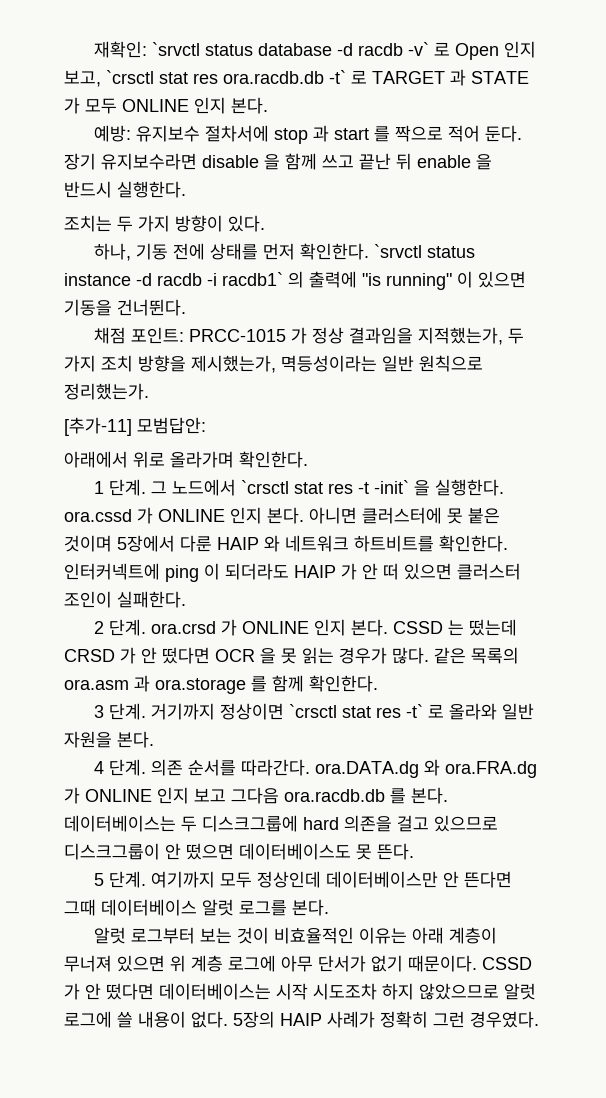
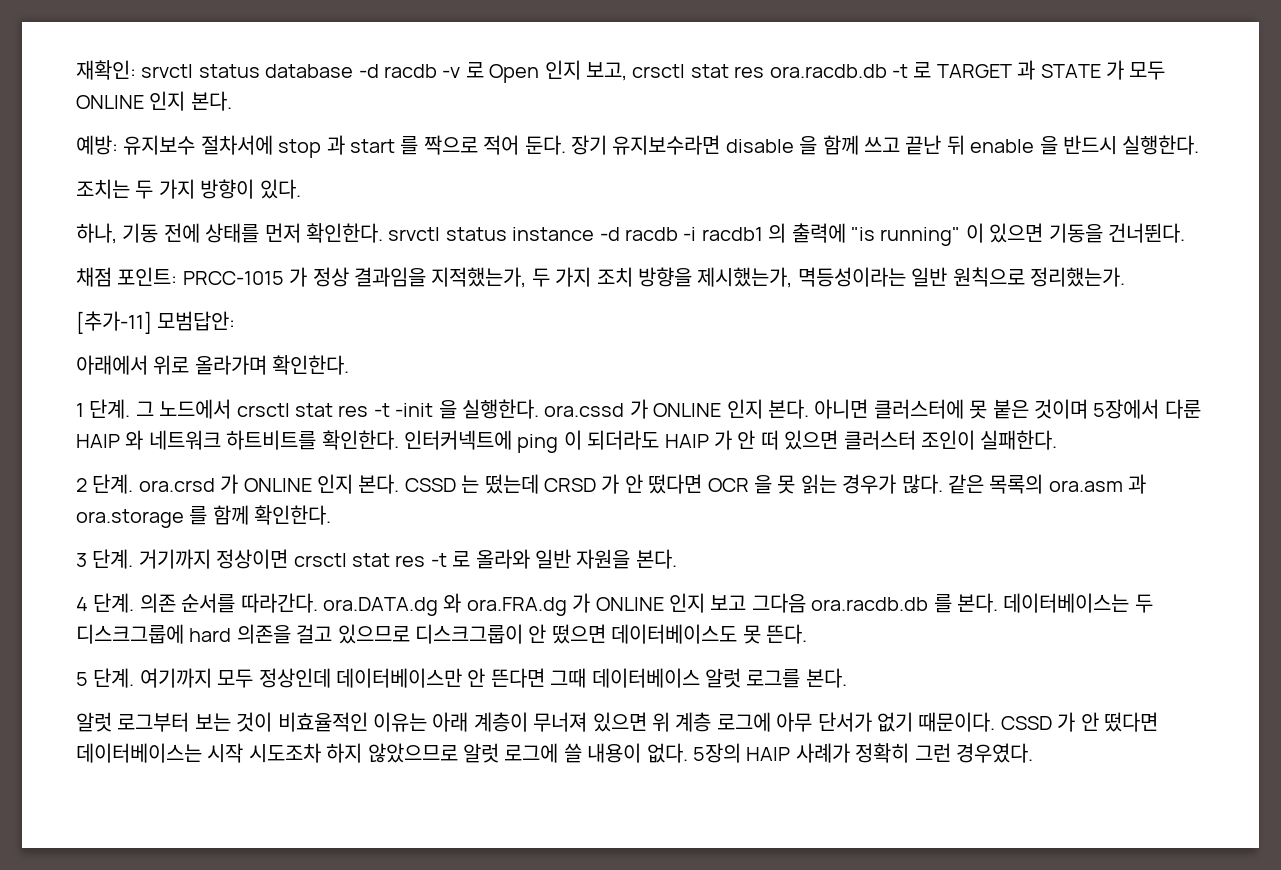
- 재확인: `srvctl status database -d racdb -v` 로 Open 인지 보고, `crsctl stat res ora.racdb.db -t` 로 TARGET 과 STATE 가 모두 ONLINE 인지 본다.
+ 재확인: srvctl status database -d racdb -v 로 Open 인지 보고, crsctl stat res ora.racdb.db -t 로 TARGET 과 STATE 가 모두 ONLINE 인지 본다.
- 하나, 기동 전에 상태를 먼저 확인한다. `srvctl status instance -d racdb -i racdb1` 의 출력에 "is running" 이 있으면 기동을 건너뛴다.
+ 하나, 기동 전에 상태를 먼저 확인한다. srvctl status instance -d racdb -i racdb1 의 출력에 "is running" 이 있으면 기동을 건너뛴다.
- 그 노드에서 `crsctl stat res -t -init` 을 실행한다. ora.cssd 가 ONLINE 인지 본다.
+ 그 노드에서 crsctl stat res -t -init 을 실행한다. ora.cssd 가 ONLINE 인지 본다.
- 거기까지 정상이면 `crsctl stat res -t` 로 올라와 일반 자원을 본다.
+ 거기까지 정상이면 crsctl stat res -t 로 올라와 일반 자원을 본다.

